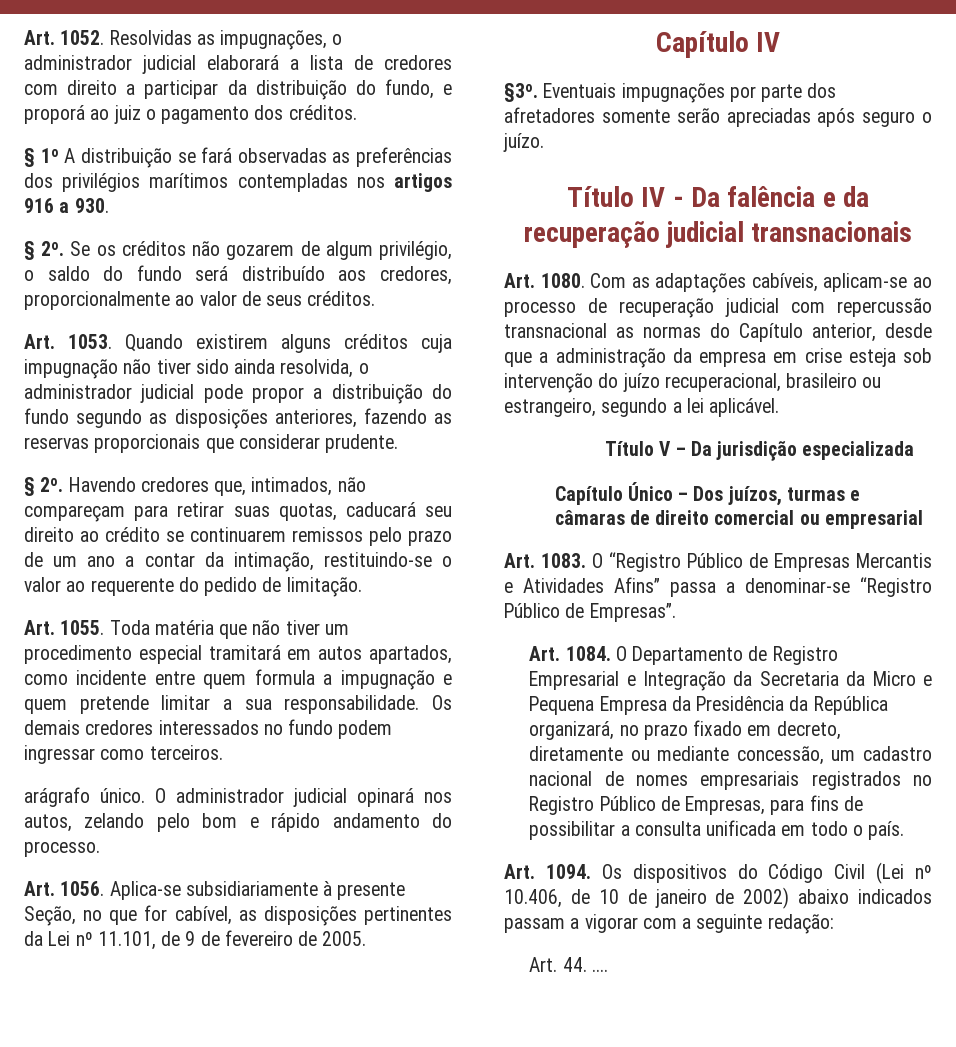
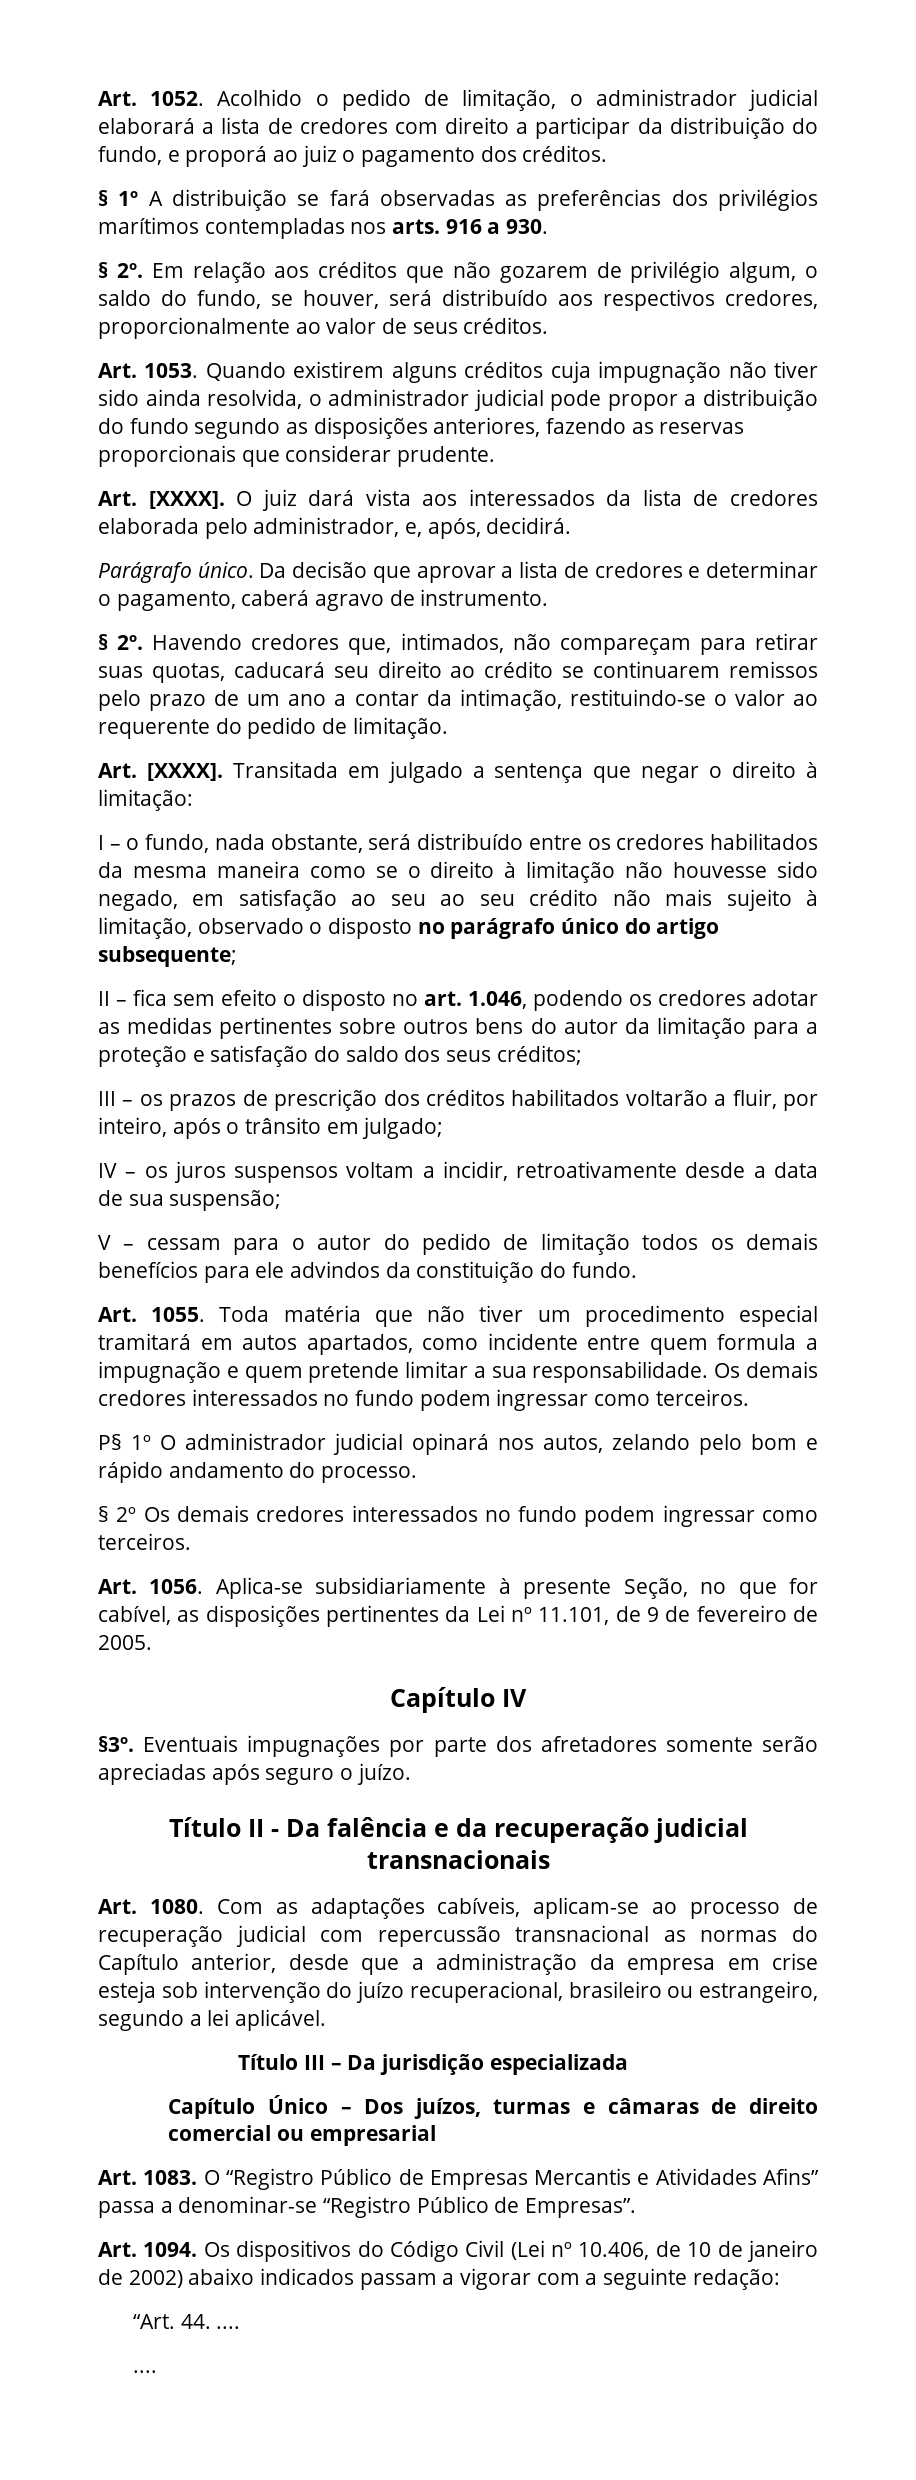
- Resolvidas as impugnações, o administrador judicial elaborará a lista de credores com direito a participar da distribuição do fundo, e proporá ao juiz o pagamento dos créditos.
+ Acolhido o pedido de limitação, o administrador judicial elaborará a lista de credores com direito a participar da distribuição do fundo, e proporá ao juiz o pagamento dos créditos.
- § 1º A distribuição se fará observadas as preferências dos privilégios marítimos contempladas nos artigos 916 a 930.
+ § 1º A distribuição se fará observadas as preferências dos privilégios marítimos contempladas nos arts. 916 a 930.
- Se os créditos não gozarem de algum privilégio, o saldo do fundo será distribuído aos credores, proporcionalmente ao valor de seus créditos.
+ Em relação aos créditos que não gozarem de privilégio algum, o saldo do fundo, se houver, será distribuído aos respectivos credores, proporcionalmente ao valor de seus créditos.
+ Art. [XXXX]. O juiz dará vista aos interessados da lista de credores elaborada pelo administrador, e, após, decidirá.
+ Parágrafo único. Da decisão que aprovar a lista de credores e determinar o pagamento, caberá agravo de instrumento.
+ Art. [XXXX]. Transitada em julgado a sentença que negar o direito à limitação:
+ I – o fundo, nada obstante, será distribuído entre os credores habilitados da mesma maneira como se o direito à limitação não houvesse sido negado, em satisfação ao seu ao seu crédito não mais sujeito à limitação, observado o disposto no parágrafo único do artigo subsequente;
+ II – fica sem efeito o disposto no art. 1.046, podendo os credores adotar as medidas pertinentes sobre outros bens do autor da limitação para a proteção e satisfação do saldo dos seus créditos;
+ III – os prazos de prescrição dos créditos habilitados voltarão a fluir, por inteiro, após o trânsito em julgado;
+ IV – os juros suspensos voltam a incidir, retroativamente desde a data de sua suspensão;
+ V – cessam para o autor do pedido de limitação todos os demais benefícios para ele advindos da constituição do fundo.
- arágrafo único. O administrador judicial opinará nos autos, zelando pelo bom e rápido andamento do processo.
+ P§ 1º O administrador judicial opinará nos autos, zelando pelo bom e rápido andamento do processo.
+ § 2º Os demais credores interessados no fundo podem ingressar como terceiros.
- Título IV - Da falência e da recuperação judicial transnacionais
+ Título II - Da falência e da recuperação judicial transnacionais
- Título V – Da jurisdição especializada
+ Título III – Da jurisdição especializada
- Art. 1084. O Departamento de Registro Empresarial e Integração da Secretaria da Micro e Pequena Empresa da Presidência da República organizará, no prazo fixado em decreto, diretamente ou mediante concessão, um cadastro nacional de nomes empresariais registrados no Registro Público de Empresas, para fins de possibilitar a consulta unificada em todo o país.
- Art. 44. ....
+ “Art. 44. ....
+ ....

